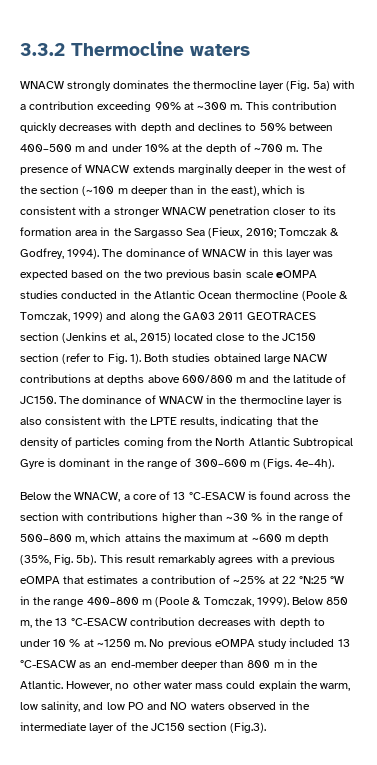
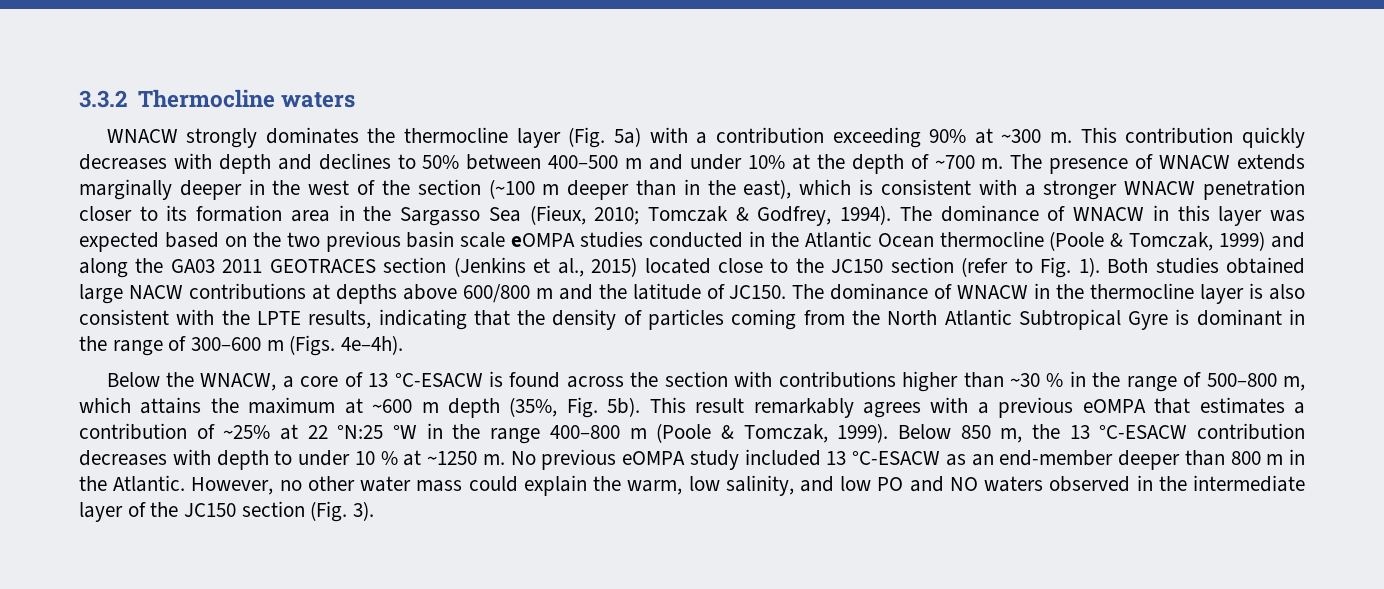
- However, no other water mass could explain the warm, low salinity, and low PO and NO waters observed in the intermediate layer of the JC150 section (Fig.3).
+ However, no other water mass could explain the warm, low salinity, and low PO and NO waters observed in the intermediate layer of the JC150 section (Fig. 3).

